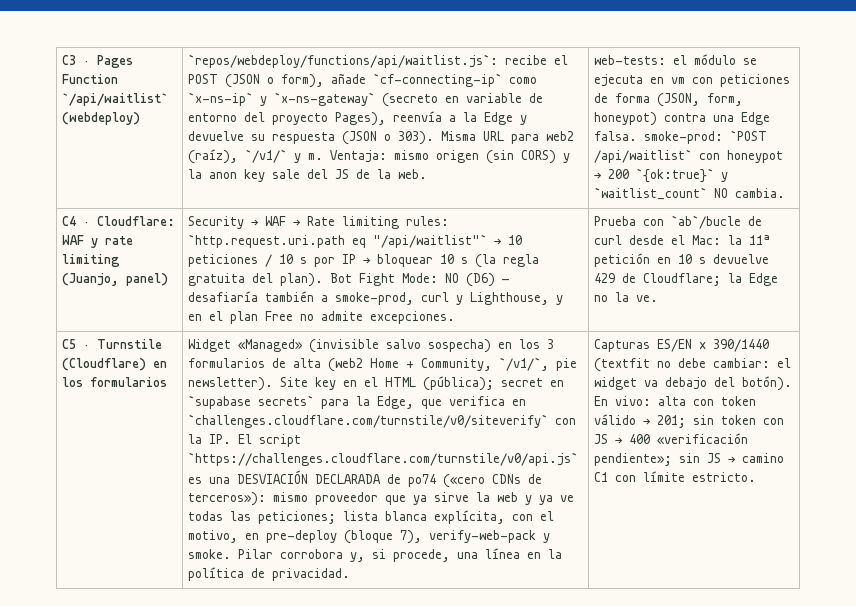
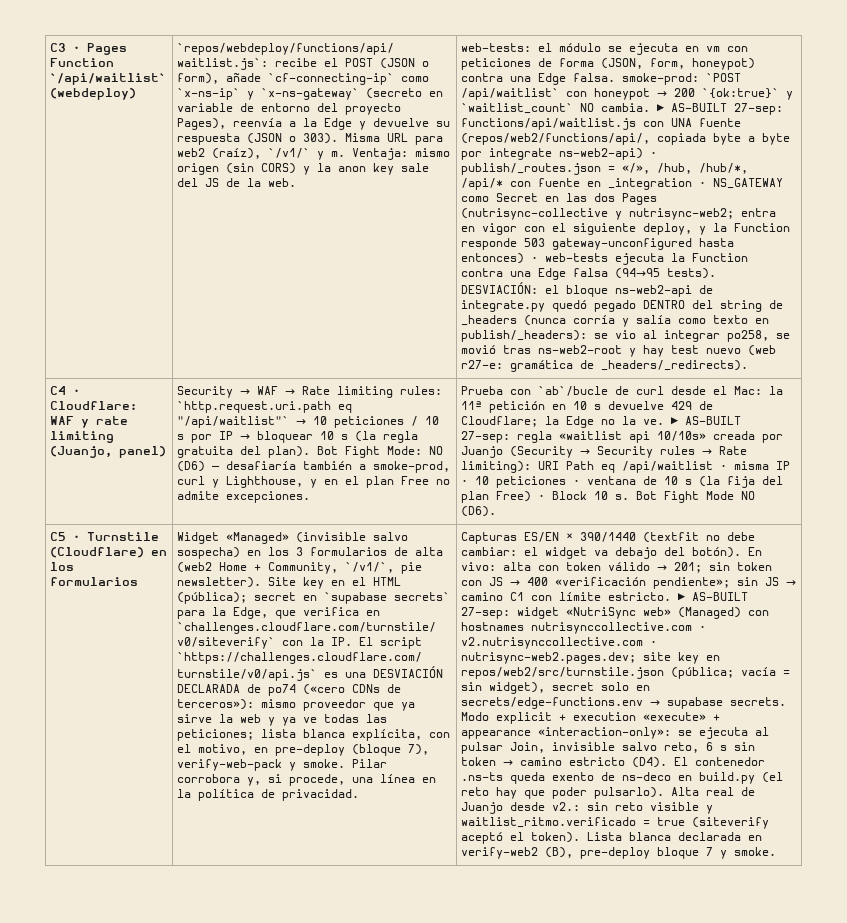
+ ▶ AS-BUILT 27-sep: functions/api/waitlist.js con UNA fuente (repos/web2/functions/api/, copiada byte a byte por integrate ns-web2-api) · publish/_routes.json = «/», /hub, /hub/*, /api/* con fuente en _integration · NS_GATEWAY como Secret en las dos Pages (nutrisync-collective y nutrisync-web2; entra en vigor con el siguiente deploy, y la Function responde 503 gateway-unconfigured hasta entonces) · web-tests ejecuta la Function contra una Edge falsa (94→95 tests). DESVIACIÓN: el bloque ns-web2-api de integrate.py quedó pegado DENTRO del string de _headers (nunca corría y salía como texto en publish/_headers): se vio al integrar po258, se movió tras ns-web2-root y hay test nuevo (web r27-e: gramática de _headers/_redirects).
+ ▶ AS-BUILT 27-sep: regla «waitlist api 10/10s» creada por Juanjo (Security → Security rules → Rate limiting): URI Path eq /api/waitlist · misma IP · 10 peticiones · ventana de 10 s (la fija del plan Free) · Block 10 s. Bot Fight Mode NO (D6).
+ ▶ AS-BUILT 27-sep: widget «NutriSync web» (Managed) con hostnames nutrisynccollective.com · v2.nutrisynccollective.com · nutrisync-web2.pages.dev; site key en repos/web2/src/turnstile.json (pública; vacía = sin widget), secret solo en secrets/edge-functions.env → supabase secrets. Modo explicit + execution «execute» + appearance «interaction-only»: se ejecuta al pulsar Join, invisible salvo reto, 6 s sin token → camino estricto (D4). El contenedor .ns-ts queda exento de ns-deco en build.py (el reto hay que poder pulsarlo). Alta real de Juanjo desde v2.: sin reto visible y waitlist_ritmo.verificado = true (siteverify aceptó el token). Lista blanca declarada en verify-web2 (B), pre-deploy bloque 7 y smoke.

